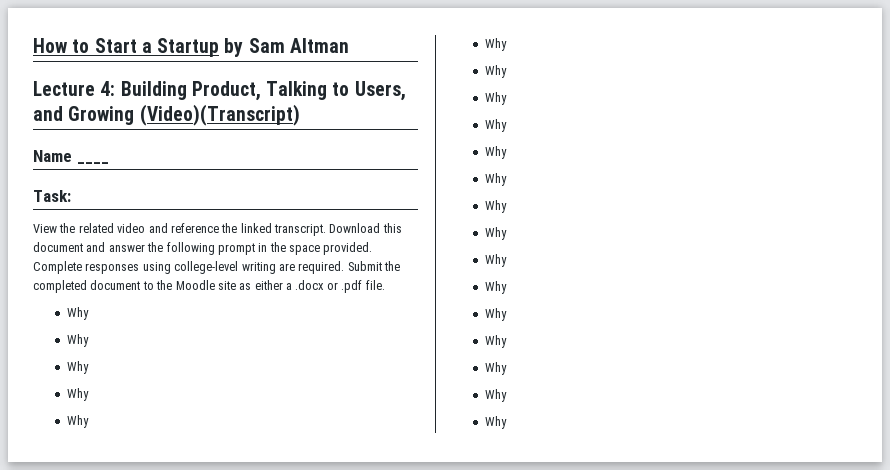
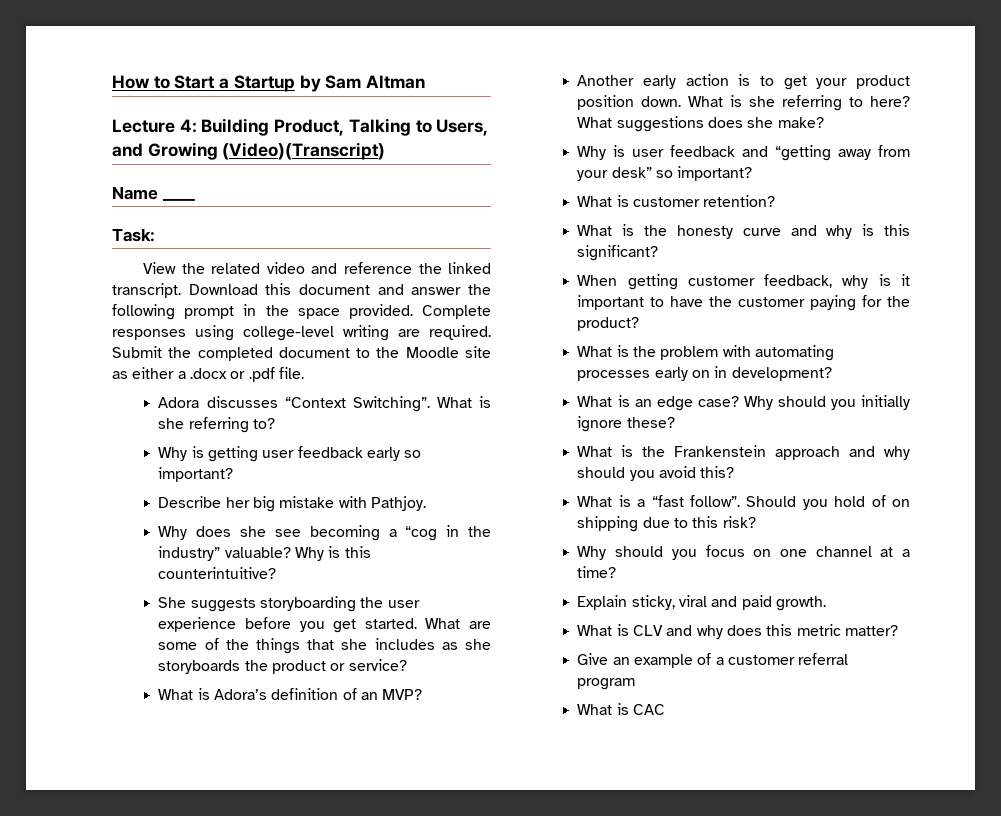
  Submit the completed document to the Moodle site as either a .docx or .pdf file.
- Why
- Why
- Why
- Why
- Why
- Why
- Why
- Why
- Why
- Why
- Why
- Why
- Why
- Why
- Why
- Why
- Why
- Why
- Why
- Why
+ Adora discusses “Context Switching”. What is she referring to?
+ Why is getting user feedback early so important?
+ Describe her big mistake with Pathjoy.
+ Why does she see becoming a “cog in the industry” valuable? Why is this counterintuitive?
+ She suggests storyboarding the user experience before you get started. What are some of the things that she includes as she storyboards the product or service?
+ What is Adora’s definition of an MVP?
+ Another early action is to get your product position down. What is she referring to here? What suggestions does she make?
+ Why is user feedback and “getting away from your desk” so important?
+ What is customer retention?
+ What is the honesty curve and why is this significant?
+ When getting customer feedback, why is it important to have the customer paying for the product?
+ What is the problem with automating processes early on in development?
+ What is an edge case? Why should you initially ignore these?
+ What is the Frankenstein approach and why should you avoid this?
+ What is a “fast follow”. Should you hold of on shipping due to this risk?
+ Why should you focus on one channel at a time?
+ Explain sticky, viral and paid growth.
+ What is CLV and why does this metric matter?
+ Give an example of a customer referral program
+ What is CAC

